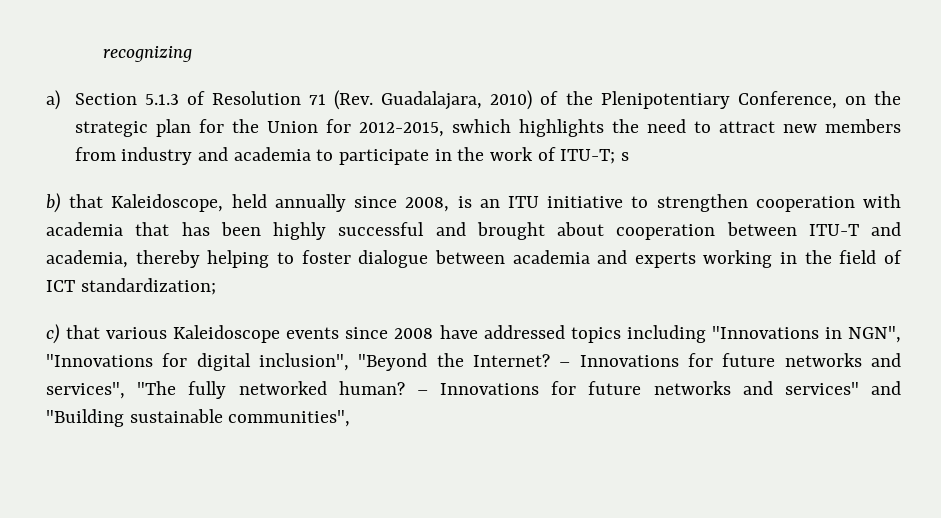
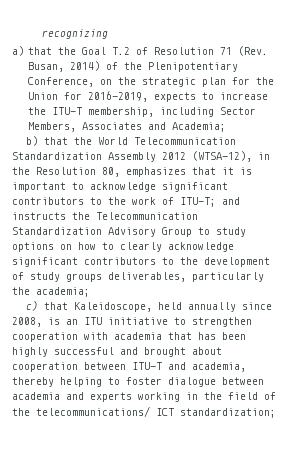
- a) Section 5.1.3 of Resolution 71 (Rev. Guadalajara, 2010) of the Plenipotentiary Conference, on the strategic plan for the Union for 2012-2015, swhich highlights the need to attract new members from industry and academia to participate in the work of ITU-T; s
- b) that Kaleidoscope, held annually since 2008, is an ITU initiative to strengthen cooperation with academia that has been highly successful and brought about cooperation between ITU-T and academia, thereby helping to foster dialogue between academia and experts working in the field of ICT standardization;
+ a) that the Goal T.2 of Resolution 71 (Rev. Busan, 2014) of the Plenipotentiary Conference, on the strategic plan for the Union for 2016-2019, expects to increase the ITU-T membership, including Sector Members, Associates and Academia;
+ b) that the World Telecommunication Standardization Assembly 2012 (WTSA-12), in the Resolution 80, emphasizes that it is important to acknowledge significant contributors to the work of ITU-T; and instructs the Telecommunication Standardization Advisory Group to study options on how to clearly acknowledge significant contributors to the development of study groups deliverables, particularly the academia;
+ c) that Kaleidoscope, held annually since 2008, is an ITU initiative to strengthen cooperation with academia that has been highly successful and brought about cooperation between ITU-T and academia, thereby helping to foster dialogue between academia and experts working in the field of the telecommunications/ ICT standardization;
- c) that various Kaleidoscope events since 2008 have addressed topics including "Innovations in NGN", "Innovations for digital inclusion", "Beyond the Internet? – Innovations for future networks and services", "The fully networked human? – Innovations for future networks and services" and "Building sustainable communities",

